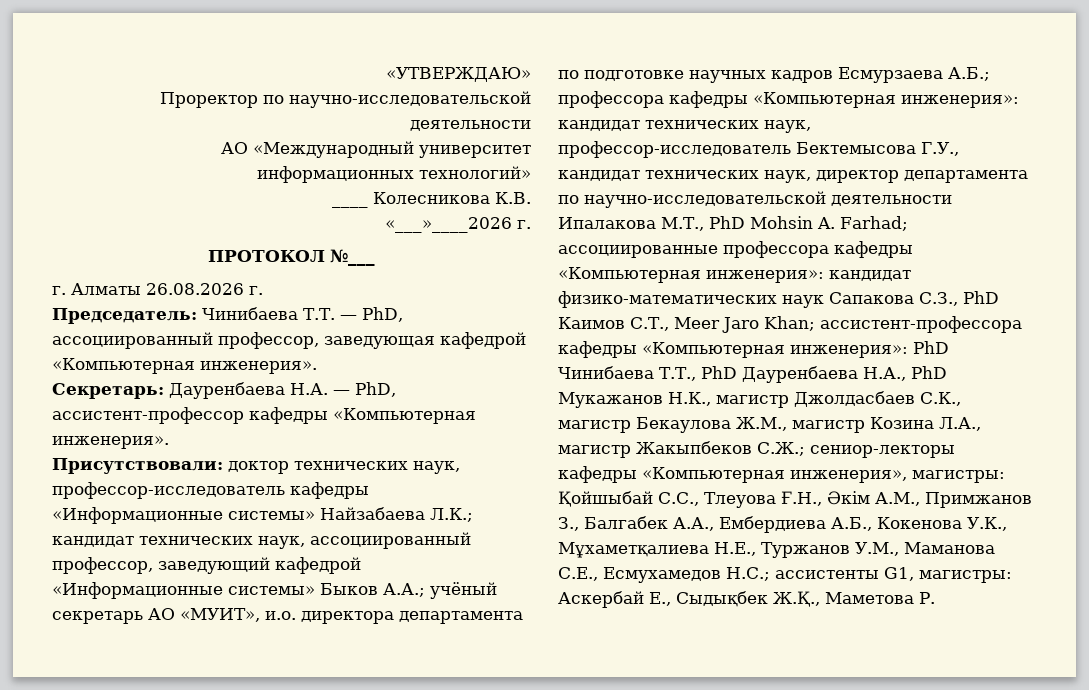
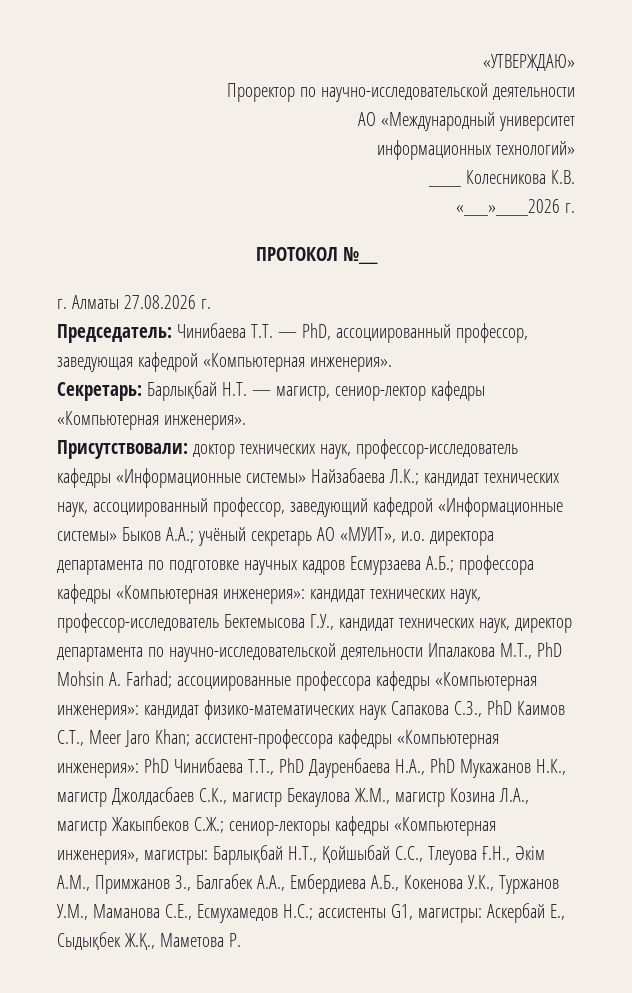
- г. Алматы 26.08.2026 г.
+ г. Алматы 27.08.2026 г.
- Секретарь: Дауренбаева Н.А. — PhD, ассистент-профессор кафедры «Компьютерная инженерия».
+ Секретарь: Барлықбай Н.Т. — магистр, сениор-лектор кафедры «Компьютерная инженерия».
- Қойшыбай С.С., Тлеуова Ғ.Н., Әкім А.М., Примжанов З., Балгабек А.А., Ембердиева А.Б., Кокенова У.К., Мұхаметқалиева Н.Е., Туржанов У.М., Маманова С.Е., Есмухамедов Н.С.;
+ Барлықбай Н.Т., Қойшыбай С.С., Тлеуова Ғ.Н., Әкім А.М., Примжанов З., Балгабек А.А., Ембердиева А.Б., Кокенова У.К., Туржанов У.М., Маманова С.Е., Есмухамедов Н.С.;

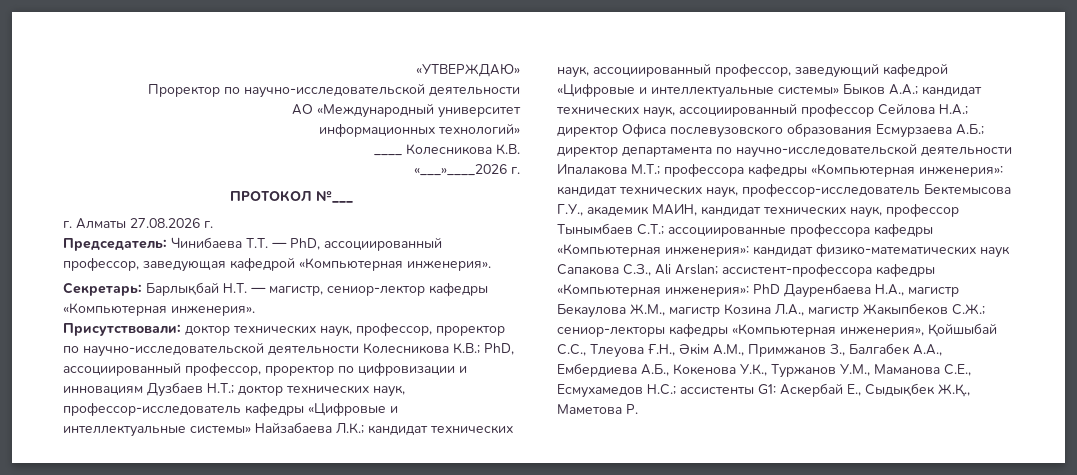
- доктор технических наук, профессор-исследователь кафедры «Информационные системы» Найзабаева Л.К.;
+ доктор технических наук, профессор, проректор по научно-исследовательской деятельности Колесникова К.В.; PhD, ассоциированный профессор, проректор по цифровизации и инновациям Дузбаев Н.Т.; доктор технических наук, профессор-исследователь кафедры «Цифровые и интеллектуальные системы» Найзабаева Л.К.;
- кандидат технических наук, ассоциированный профессор, заведующий кафедрой «Информационные системы» Быков А.А.; учёный секретарь АО «МУИТ», и.о. директора департамента по подготовке научных кадров Есмурзаева А.Б.;
+ кандидат технических наук, ассоциированный профессор, заведующий кафедрой «Цифровые и интеллектуальные системы» Быков А.А.; кандидат технических наук, ассоциированный профессор Сейлова Н.А.; директор Офиса послевузовского образования Есмурзаева А.Б.; директор департамента по научно-исследовательской деятельности Ипалакова М.Т.;
- кандидат технических наук, профессор-исследователь Бектемысова Г.У., кандидат технических наук, директор департамента по научно-исследовательской деятельности Ипалакова М.Т., PhD Mohsin A. Farhad;
+ кандидат технических наук, профессор-исследователь Бектемысова Г.У., академик МАИН, кандидат технических наук, профессор Тынымбаев С.Т.;
- кандидат физико-математических наук Сапакова С.З., PhD Каимов С.Т., Meer Jaro Khan;
+ кандидат физико-математических наук Сапакова С.З., Ali Arslan;
- PhD Чинибаева Т.Т., PhD Дауренбаева Н.А., PhD Мукажанов Н.К., магистр Джолдасбаев С.К., магистр Бекаулова Ж.М., магистр Козина Л.А., магистр Жакыпбеков С.Ж.;
+ PhD Дауренбаева Н.А., магистр Бекаулова Ж.М., магистр Козина Л.А., магистр Жакыпбеков С.Ж.;
- сениор-лекторы кафедры «Компьютерная инженерия», магистры: Барлықбай Н.Т., Қойшыбай С.С., Тлеуова Ғ.Н., Әкім А.М., Примжанов З., Балгабек А.А., Ембердиева А.Б., Кокенова У.К., Туржанов У.М., Маманова С.Е., Есмухамедов Н.С.;
+ сениор-лекторы кафедры «Компьютерная инженерия», Қойшыбай С.С., Тлеуова Ғ.Н., Әкім А.М., Примжанов З., Балгабек А.А., Ембердиева А.Б., Кокенова У.К., Туржанов У.М., Маманова С.Е., Есмухамедов Н.С.;
- ассистенты G1, магистры:
+ ассистенты G1:

